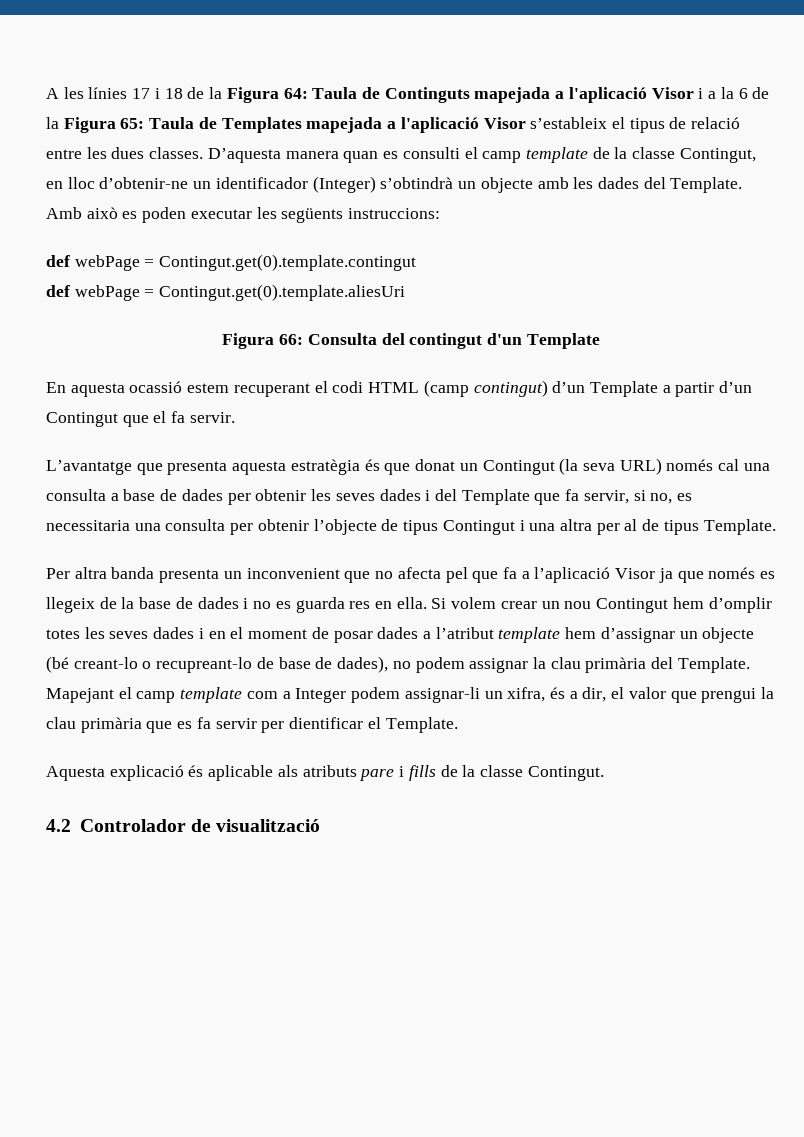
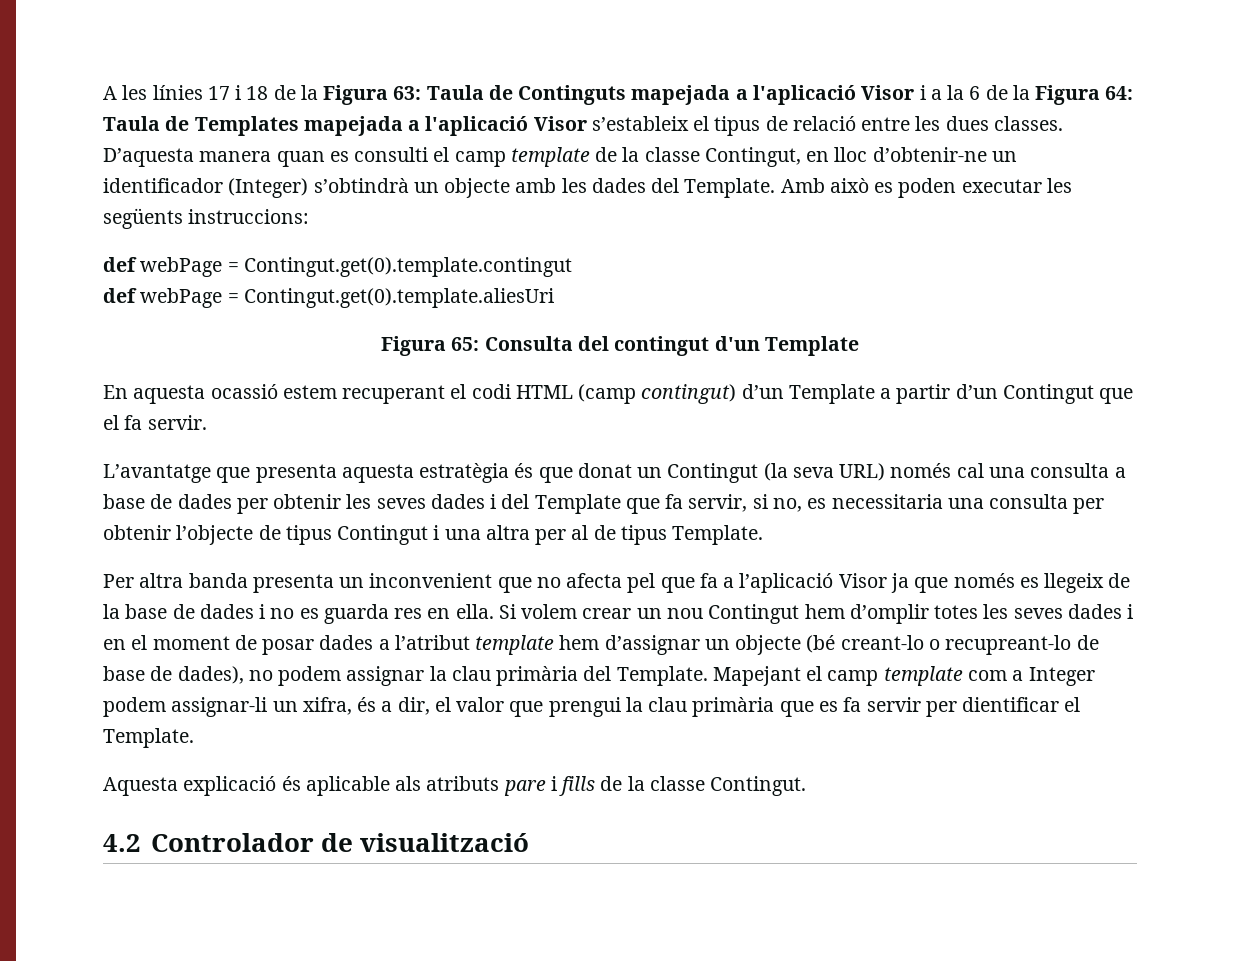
- A les línies 17 i 18 de la Figura 64: Taula de Continguts mapejada a l'aplicació Visor i a la 6 de la Figura 65: Taula de Templates mapejada a l'aplicació Visor s’estableix el tipus de relació entre les dues classes.
+ A les línies 17 i 18 de la Figura 63: Taula de Continguts mapejada a l'aplicació Visor i a la 6 de la Figura 64: Taula de Templates mapejada a l'aplicació Visor s’estableix el tipus de relació entre les dues classes.
- Figura 66: Consulta del contingut d'un Template
+ Figura 65: Consulta del contingut d'un Template

